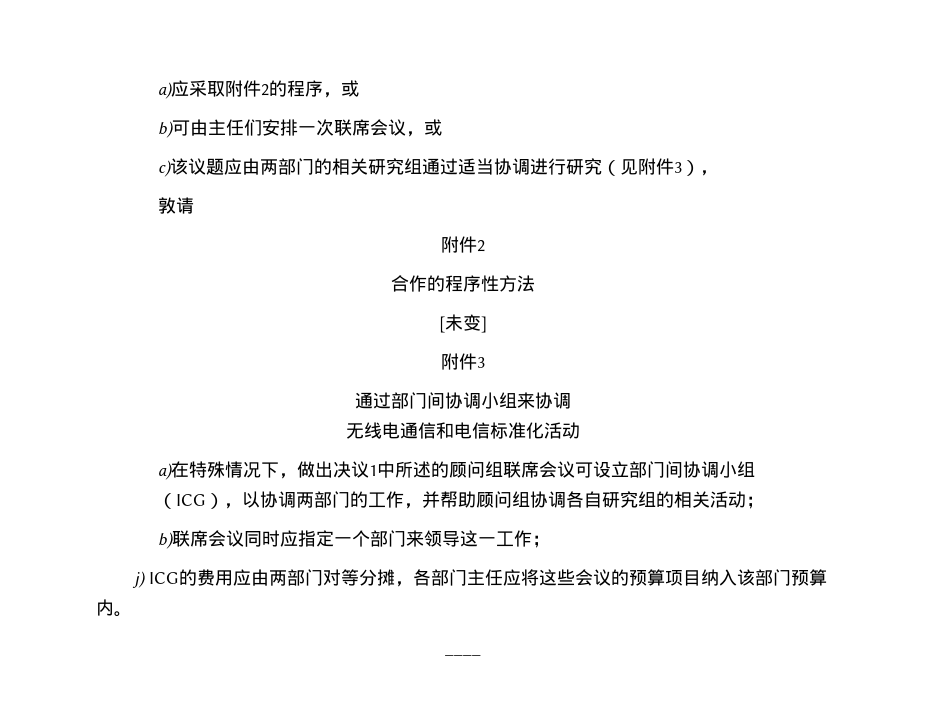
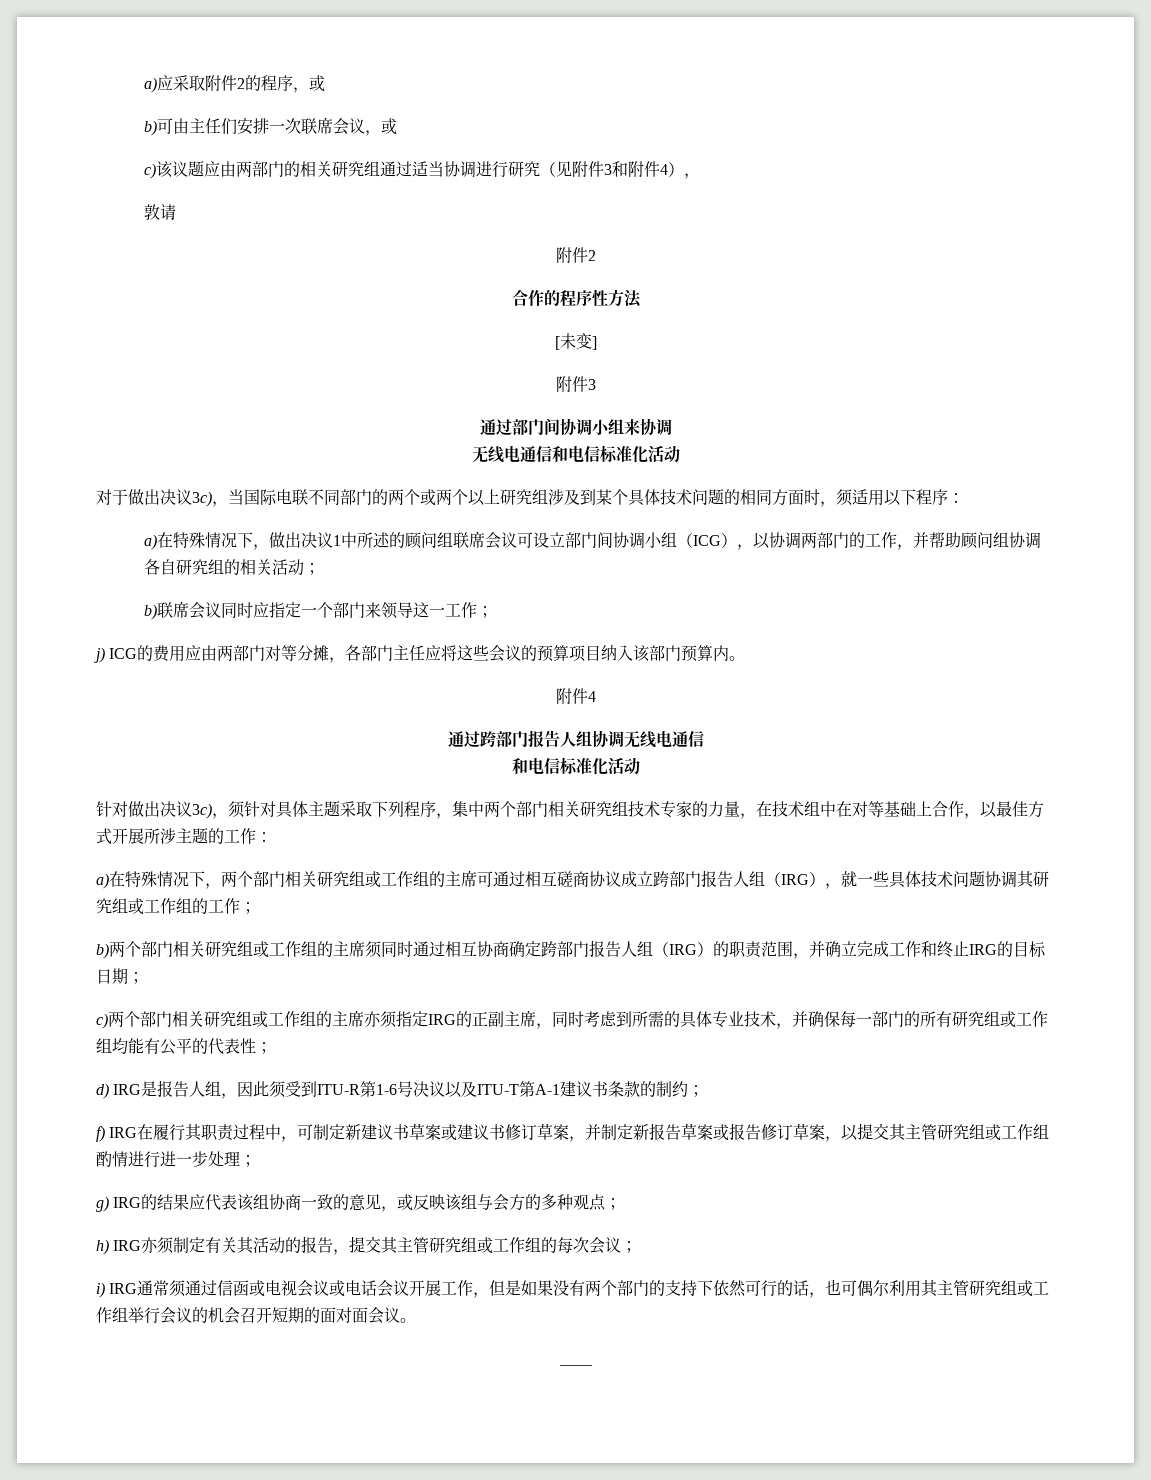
- c)该议题应由两部门的相关研究组通过适当协调进行研究（见附件3），
+ c)该议题应由两部门的相关研究组通过适当协调进行研究（见附件3和附件4），
+ 对于做出决议3c)，当国际电联不同部门的两个或两个以上研究组涉及到某个具体技术问题的相同方面时，须适用以下程序：
  j) ICG的费用应由两部门对等分摊，各部门主任应将这些会议的预算项目纳入该部门预算内。
+ 附件4
+ 通过跨部门报告人组协调无线电通信
+ 和电信标准化活动
+ 针对做出决议3c)，须针对具体主题采取下列程序，集中两个部门相关研究组技术专家的力量，在技术组中在对等基础上合作，以最佳方式开展所涉主题的工作：
+ a)在特殊情况下，两个部门相关研究组或工作组的主席可通过相互磋商协议成立跨部门报告人组（IRG），就一些具体技术问题协调其研究组或工作组的工作；
+ b)两个部门相关研究组或工作组的主席须同时通过相互协商确定跨部门报告人组（IRG）的职责范围，并确立完成工作和终止IRG的目标日期；
+ c)两个部门相关研究组或工作组的主席亦须指定IRG的正副主席，同时考虑到所需的具体专业技术，并确保每一部门的所有研究组或工作组均能有公平的代表性；
+ d) IRG是报告人组，因此须受到ITU-R第1-6号决议以及ITU-T第A-1建议书条款的制约；
+ f) IRG在履行其职责过程中，可制定新建议书草案或建议书修订草案，并制定新报告草案或报告修订草案，以提交其主管研究组或工作组酌情进行进一步处理；
+ g) IRG的结果应代表该组协商一致的意见，或反映该组与会方的多种观点；
+ h) IRG亦须制定有关其活动的报告，提交其主管研究组或工作组的每次会议；
+ i) IRG通常须通过信函或电视会议或电话会议开展工作，但是如果没有两个部门的支持下依然可行的话，也可偶尔利用其主管研究组或工作组举行会议的机会召开短期的面对面会议。

